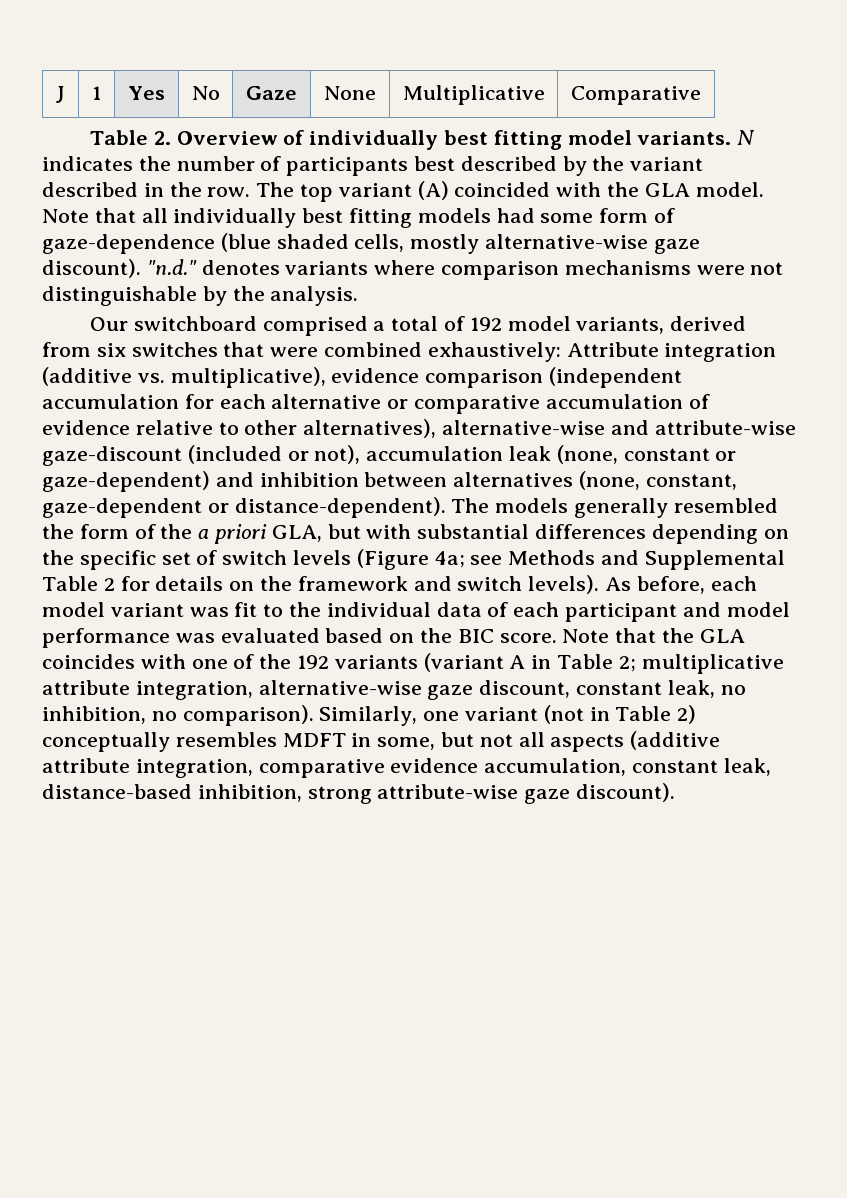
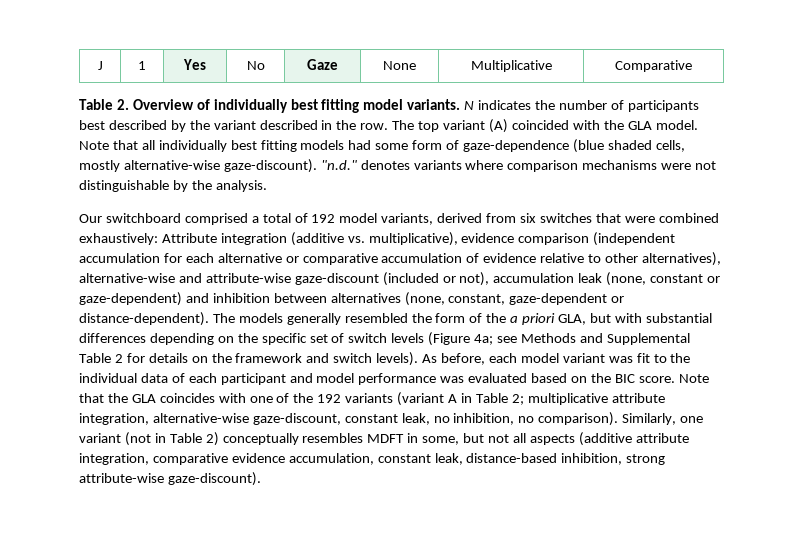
- Note that all individually best fitting models had some form of gaze-dependence (blue shaded cells, mostly alternative-wise gaze discount).
+ Note that all individually best fitting models had some form of gaze-dependence (blue shaded cells, mostly alternative-wise gaze-discount).
- Note that the GLA coincides with one of the 192 variants (variant A in Table 2; multiplicative attribute integration, alternative-wise gaze discount, constant leak, no inhibition, no comparison).
+ Note that the GLA coincides with one of the 192 variants (variant A in Table 2; multiplicative attribute integration, alternative-wise gaze-discount, constant leak, no inhibition, no comparison).
- Similarly, one variant (not in Table 2) conceptually resembles MDFT in some, but not all aspects (additive attribute integration, comparative evidence accumulation, constant leak, distance-based inhibition, strong attribute-wise gaze discount).
+ Similarly, one variant (not in Table 2) conceptually resembles MDFT in some, but not all aspects (additive attribute integration, comparative evidence accumulation, constant leak, distance-based inhibition, strong attribute-wise gaze-discount).

